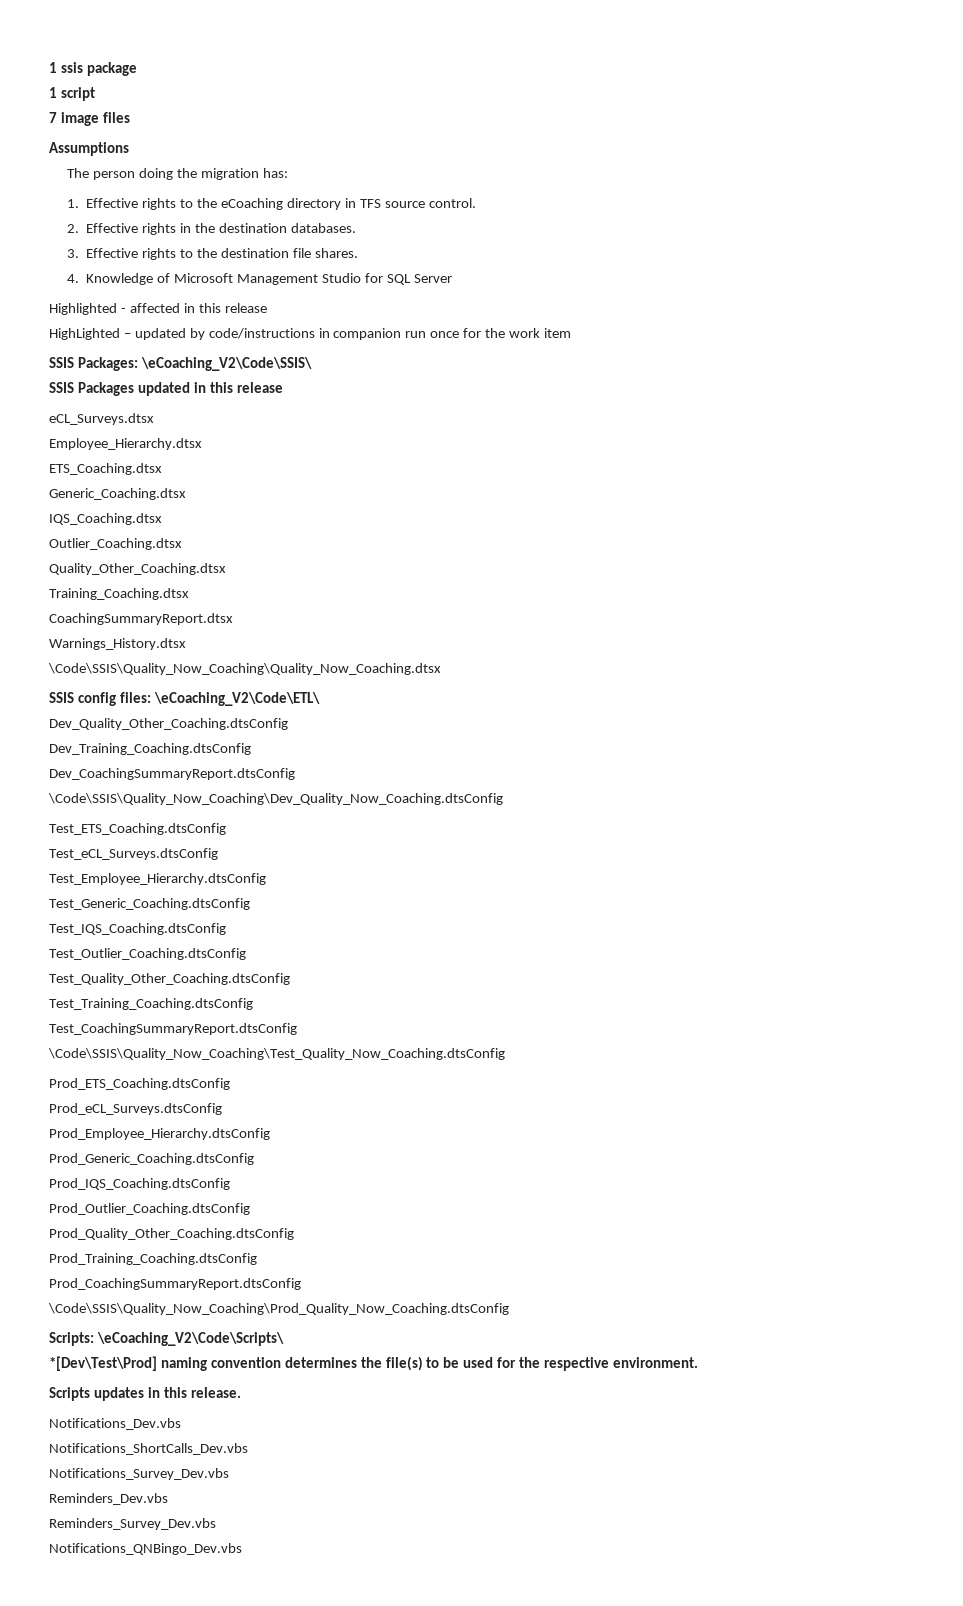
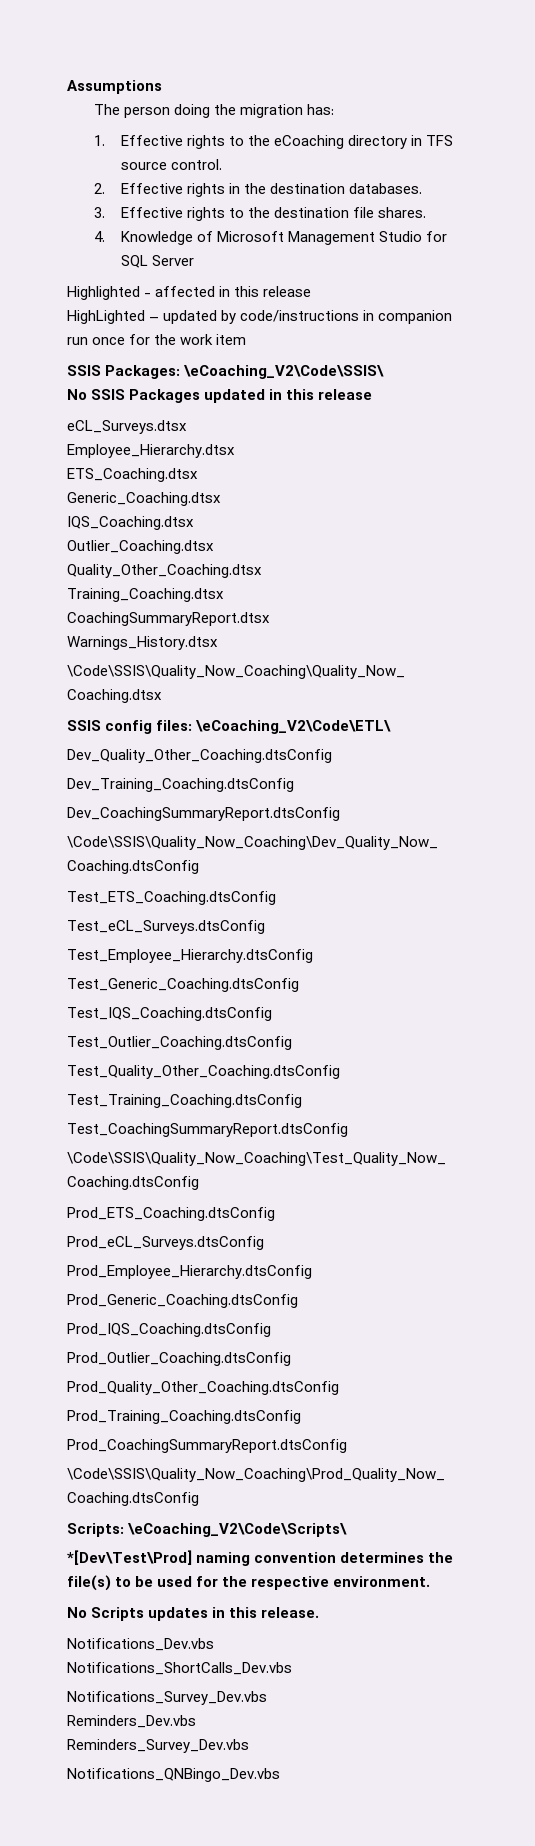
- 1 ssis package
- 1 script
- 7 image files
- SSIS Packages updated in this release
+ No SSIS Packages updated in this release
- Scripts updates in this release.
+ No Scripts updates in this release.

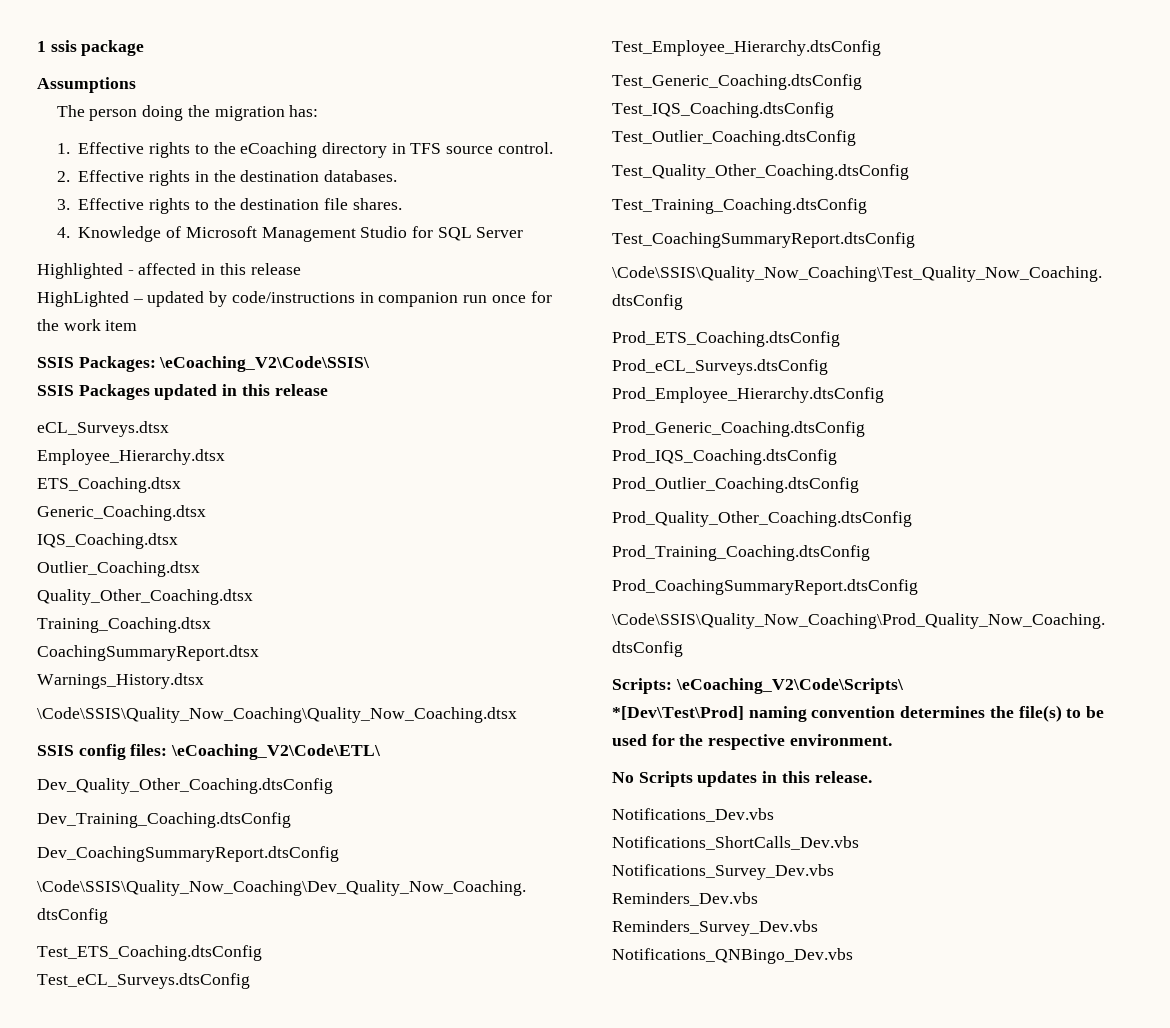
+ 1 ssis package
- No SSIS Packages updated in this release
+ SSIS Packages updated in this release

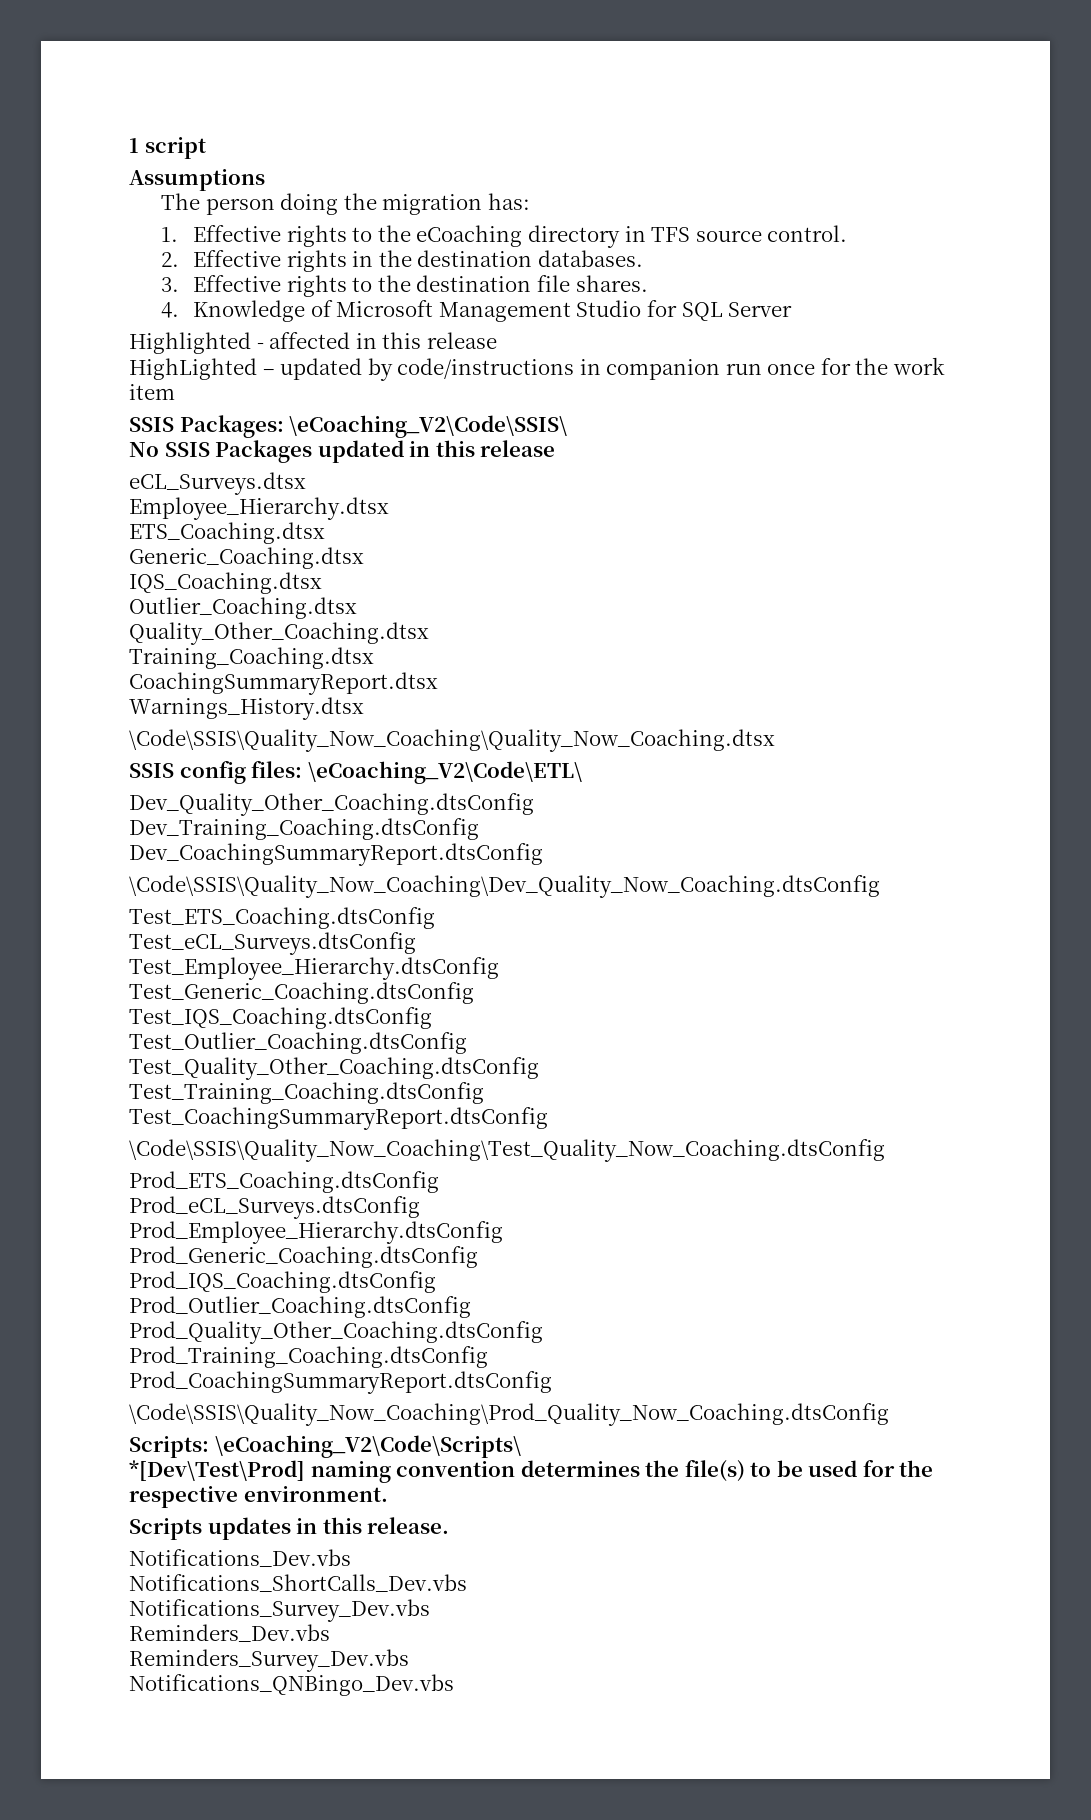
- 1 ssis package
+ 1 script
- SSIS Packages updated in this release
+ No SSIS Packages updated in this release
- No Scripts updates in this release.
+ Scripts updates in this release.

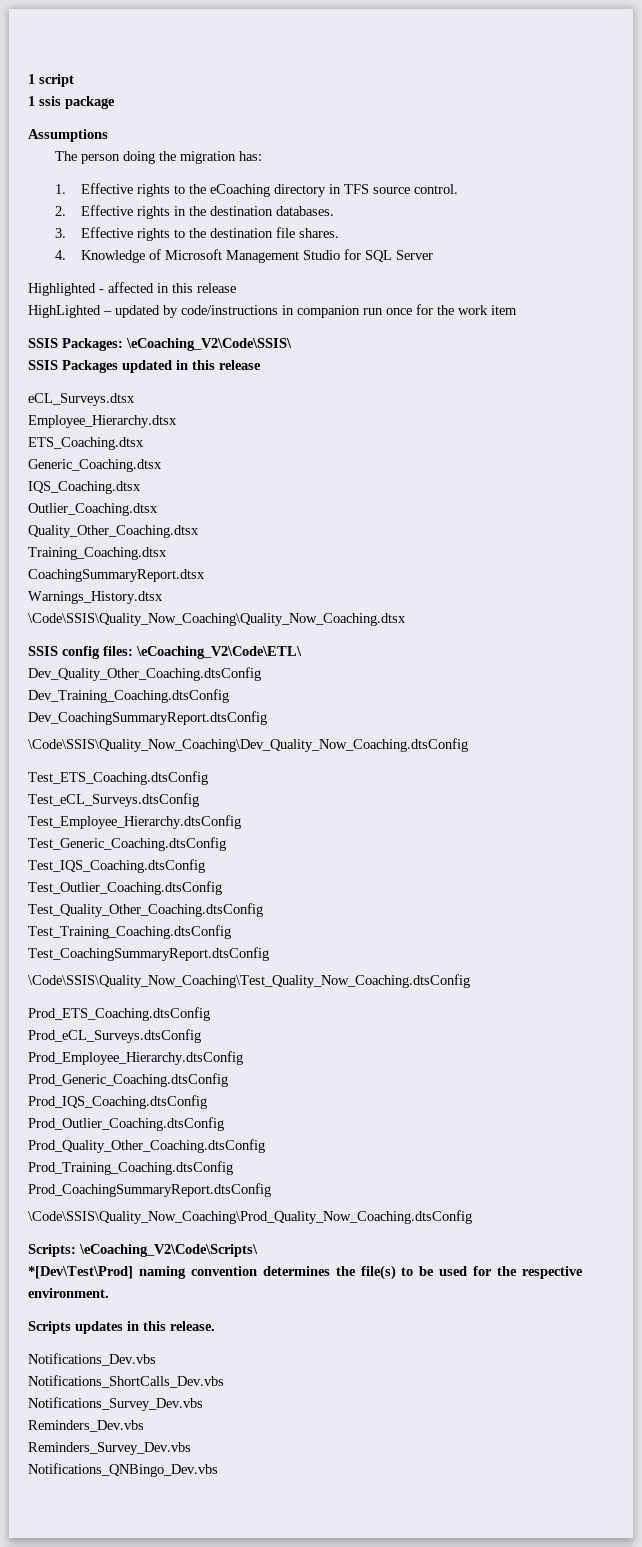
+ 1 ssis package
- No SSIS Packages updated in this release
+ SSIS Packages updated in this release

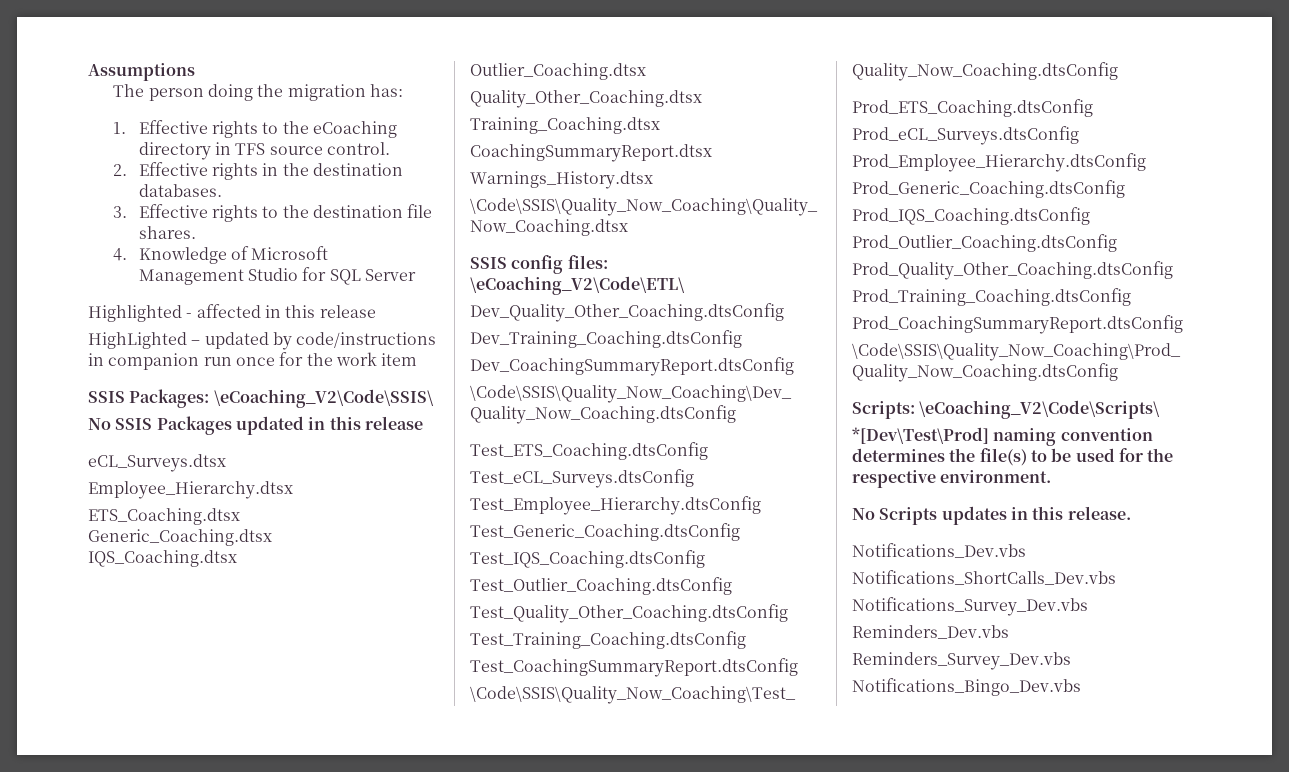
- 1 script
- 1 ssis package
- SSIS Packages updated in this release
+ No SSIS Packages updated in this release
- Scripts updates in this release.
+ No Scripts updates in this release.
- Notifications_QNBingo_Dev.vbs
+ Notifications_Bingo_Dev.vbs

